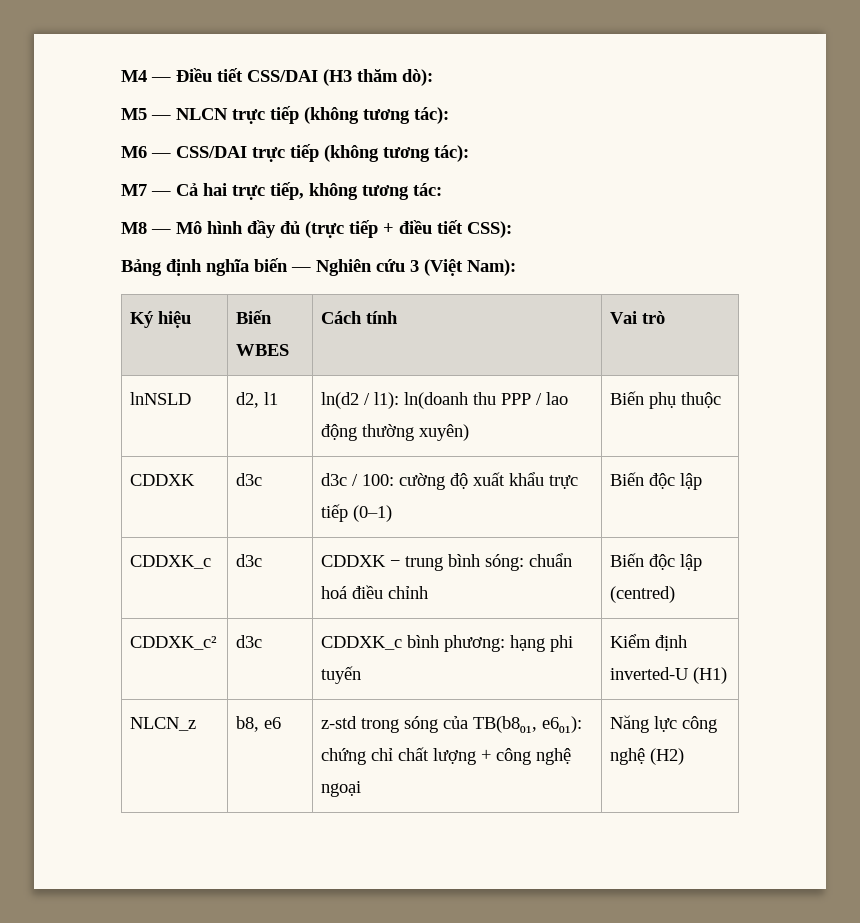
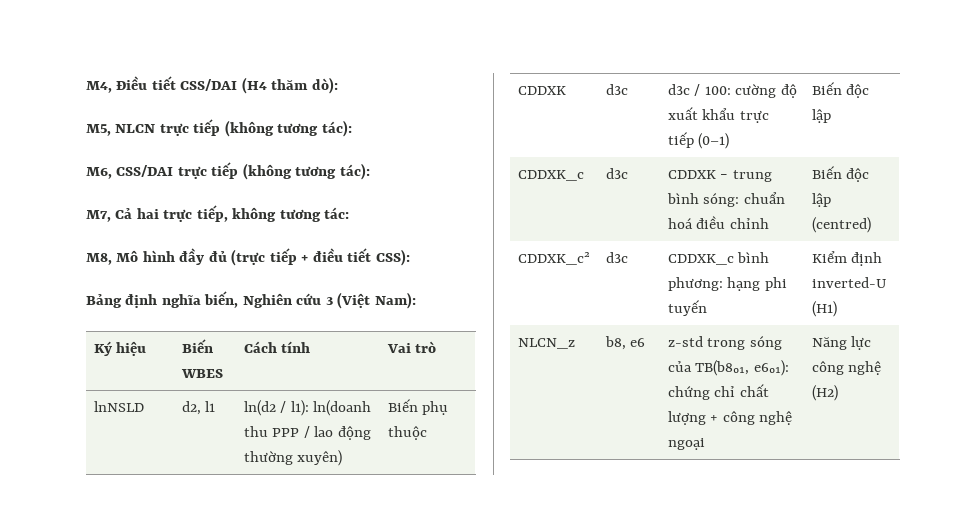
- M4 — Điều tiết CSS/DAI (H3 thăm dò):
+ M4, Điều tiết CSS/DAI (H4 thăm dò):
- M5 — NLCN trực tiếp (không tương tác):
+ M5, NLCN trực tiếp (không tương tác):
- M6 — CSS/DAI trực tiếp (không tương tác):
+ M6, CSS/DAI trực tiếp (không tương tác):
- M7 — Cả hai trực tiếp, không tương tác:
+ M7, Cả hai trực tiếp, không tương tác:
- M8 — Mô hình đầy đủ (trực tiếp + điều tiết CSS):
+ M8, Mô hình đầy đủ (trực tiếp + điều tiết CSS):
- Bảng định nghĩa biến — Nghiên cứu 3 (Việt Nam):
+ Bảng định nghĩa biến, Nghiên cứu 3 (Việt Nam):

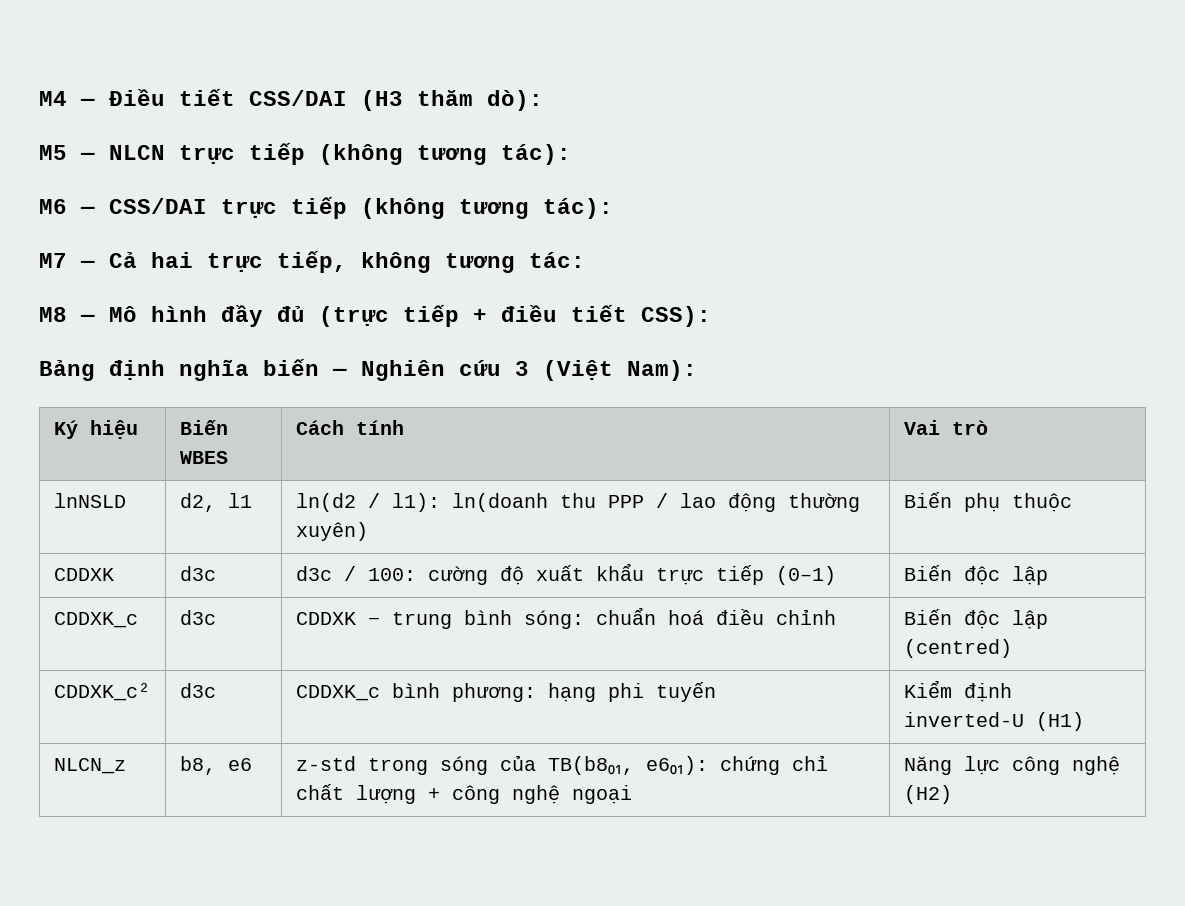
- M4, Điều tiết CSS/DAI (H4 thăm dò):
+ M4 — Điều tiết CSS/DAI (H3 thăm dò):
- M5, NLCN trực tiếp (không tương tác):
+ M5 — NLCN trực tiếp (không tương tác):
- M6, CSS/DAI trực tiếp (không tương tác):
+ M6 — CSS/DAI trực tiếp (không tương tác):
- M7, Cả hai trực tiếp, không tương tác:
+ M7 — Cả hai trực tiếp, không tương tác:
- M8, Mô hình đầy đủ (trực tiếp + điều tiết CSS):
+ M8 — Mô hình đầy đủ (trực tiếp + điều tiết CSS):
- Bảng định nghĩa biến, Nghiên cứu 3 (Việt Nam):
+ Bảng định nghĩa biến — Nghiên cứu 3 (Việt Nam):

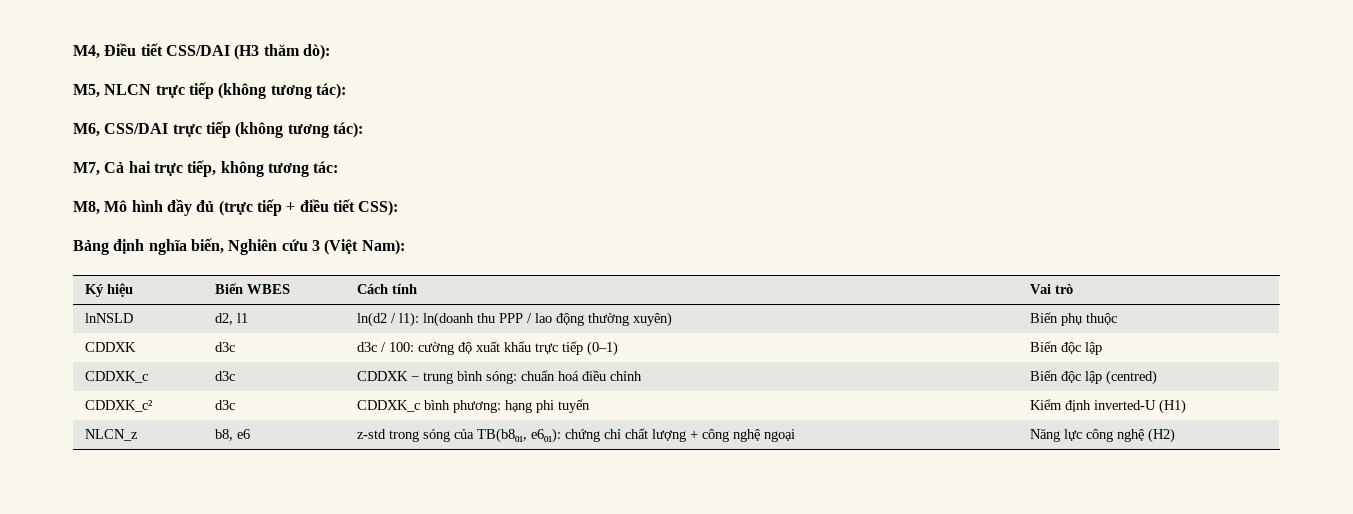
- M4 — Điều tiết CSS/DAI (H3 thăm dò):
+ M4, Điều tiết CSS/DAI (H3 thăm dò):
- M5 — NLCN trực tiếp (không tương tác):
+ M5, NLCN trực tiếp (không tương tác):
- M6 — CSS/DAI trực tiếp (không tương tác):
+ M6, CSS/DAI trực tiếp (không tương tác):
- M7 — Cả hai trực tiếp, không tương tác:
+ M7, Cả hai trực tiếp, không tương tác:
- M8 — Mô hình đầy đủ (trực tiếp + điều tiết CSS):
+ M8, Mô hình đầy đủ (trực tiếp + điều tiết CSS):
- Bảng định nghĩa biến — Nghiên cứu 3 (Việt Nam):
+ Bảng định nghĩa biến, Nghiên cứu 3 (Việt Nam):

